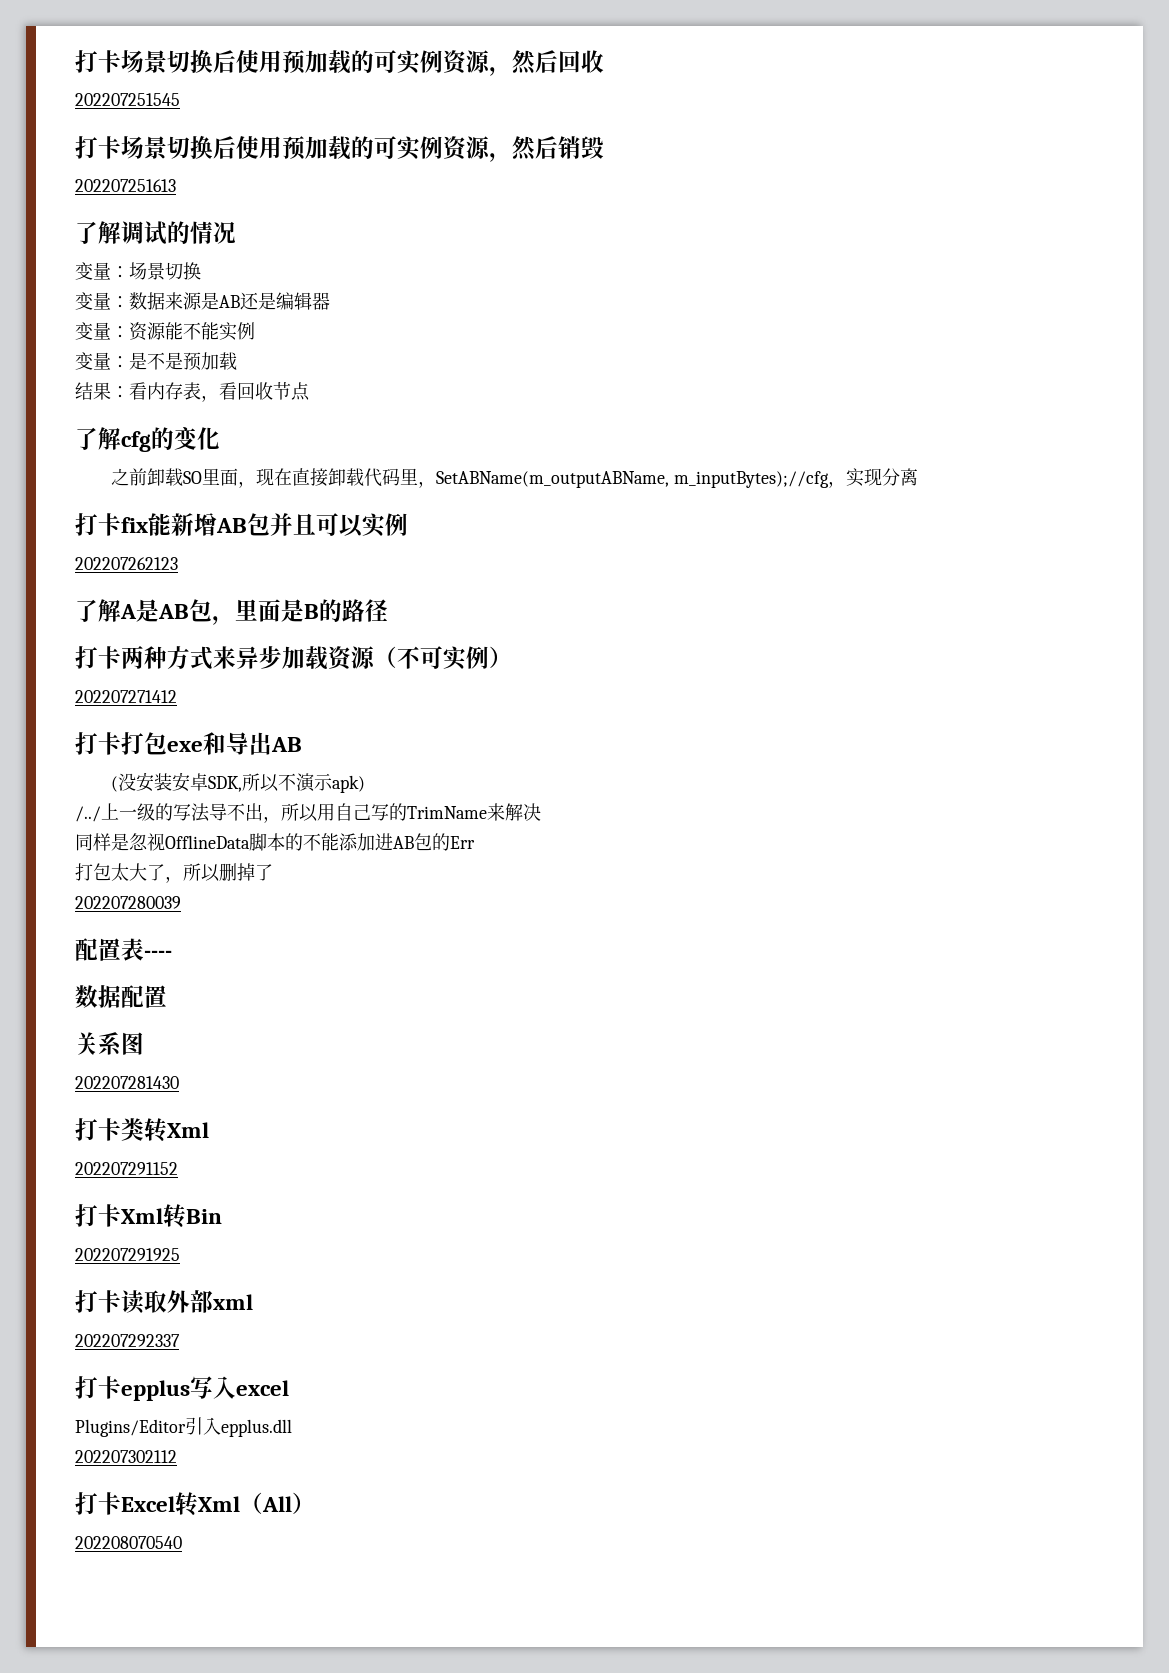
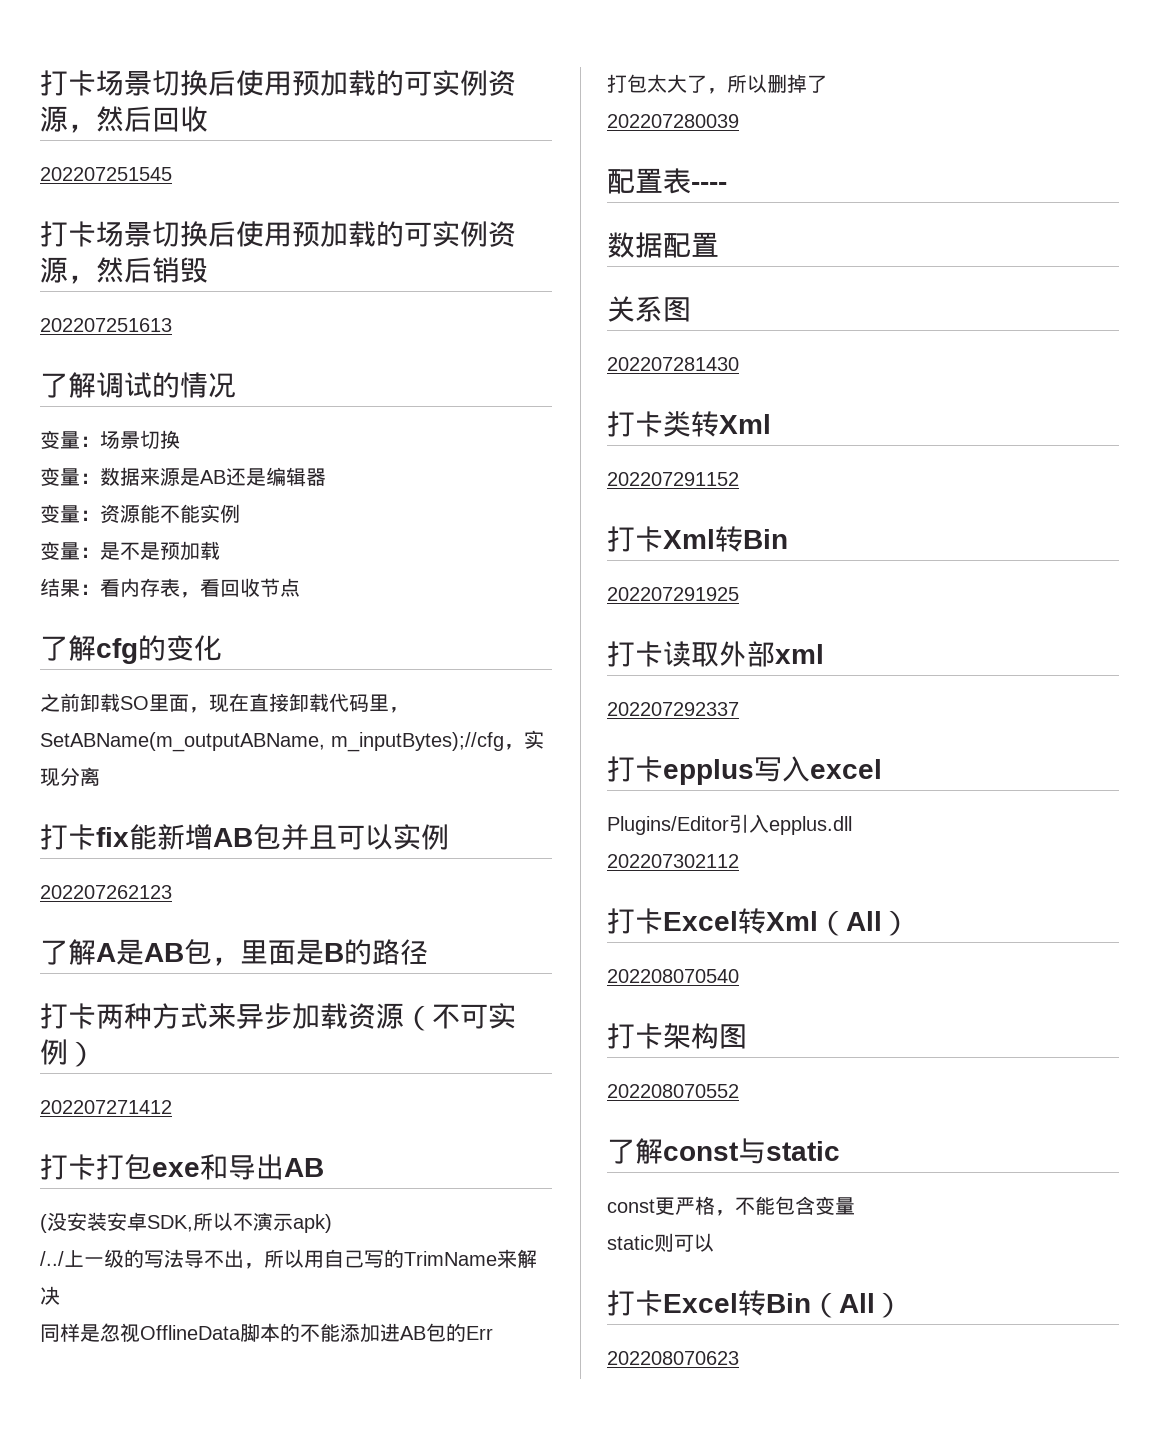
+ 打卡架构图
+ 202208070552
+ 了解const与static
+ const更严格，不能包含变量
+ static则可以
+ 打卡Excel转Bin（All）
+ 202208070623

